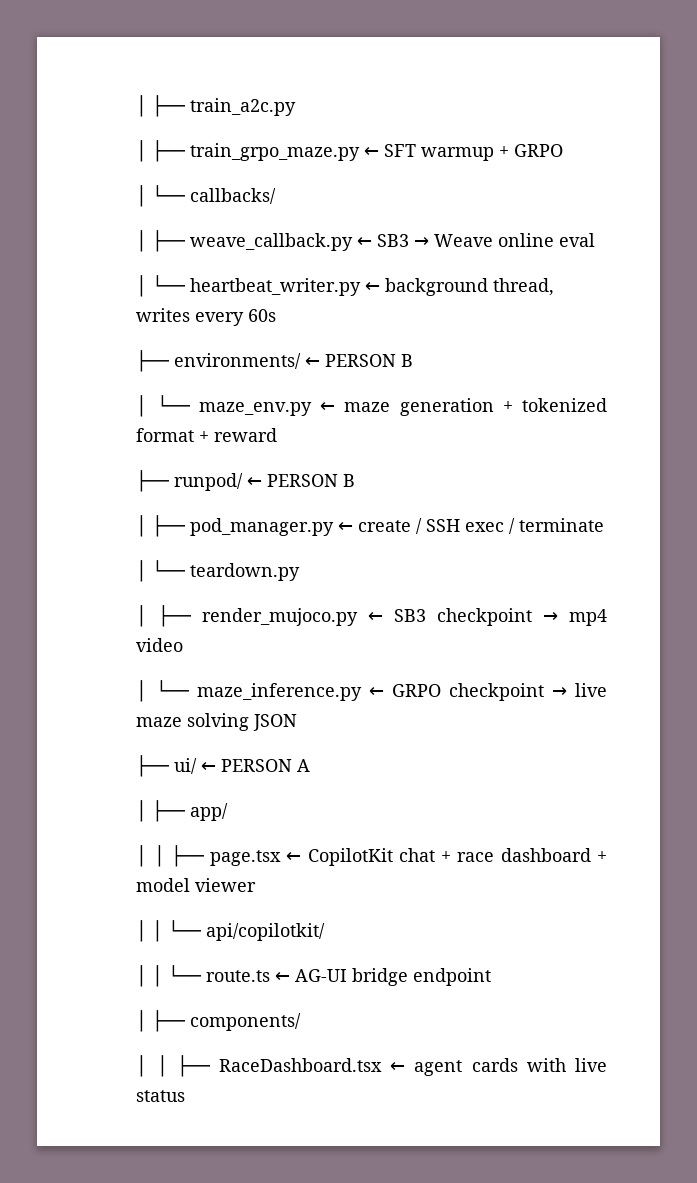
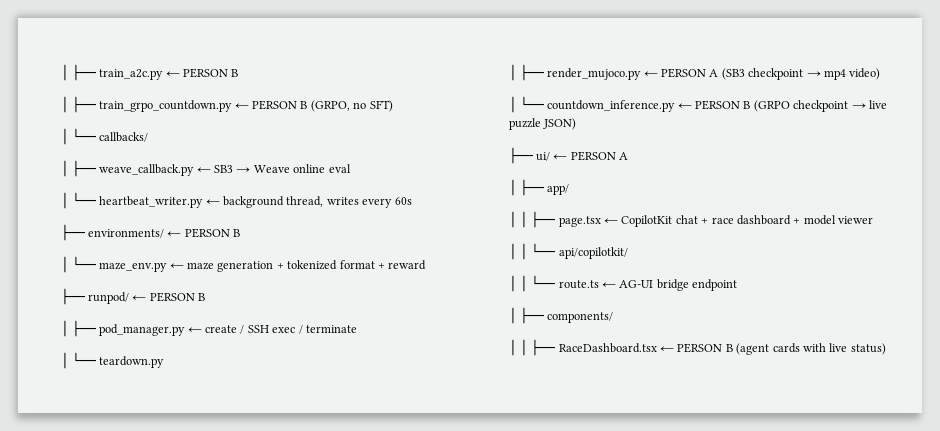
- │ ├── train_a2c.py
- │ ├── train_grpo_maze.py ← SFT warmup + GRPO
+ │ ├── train_a2c.py ← PERSON B
+ │ ├── train_grpo_countdown.py ← PERSON B (GRPO, no SFT)
- │ ├── render_mujoco.py ← SB3 checkpoint → mp4 video
- │ └── maze_inference.py ← GRPO checkpoint → live maze solving JSON
+ │ ├── render_mujoco.py ← PERSON A (SB3 checkpoint → mp4 video)
+ │ └── countdown_inference.py ← PERSON B (GRPO checkpoint → live puzzle JSON)
- │ │ ├── RaceDashboard.tsx ← agent cards with live status
+ │ │ ├── RaceDashboard.tsx ← PERSON B (agent cards with live status)

